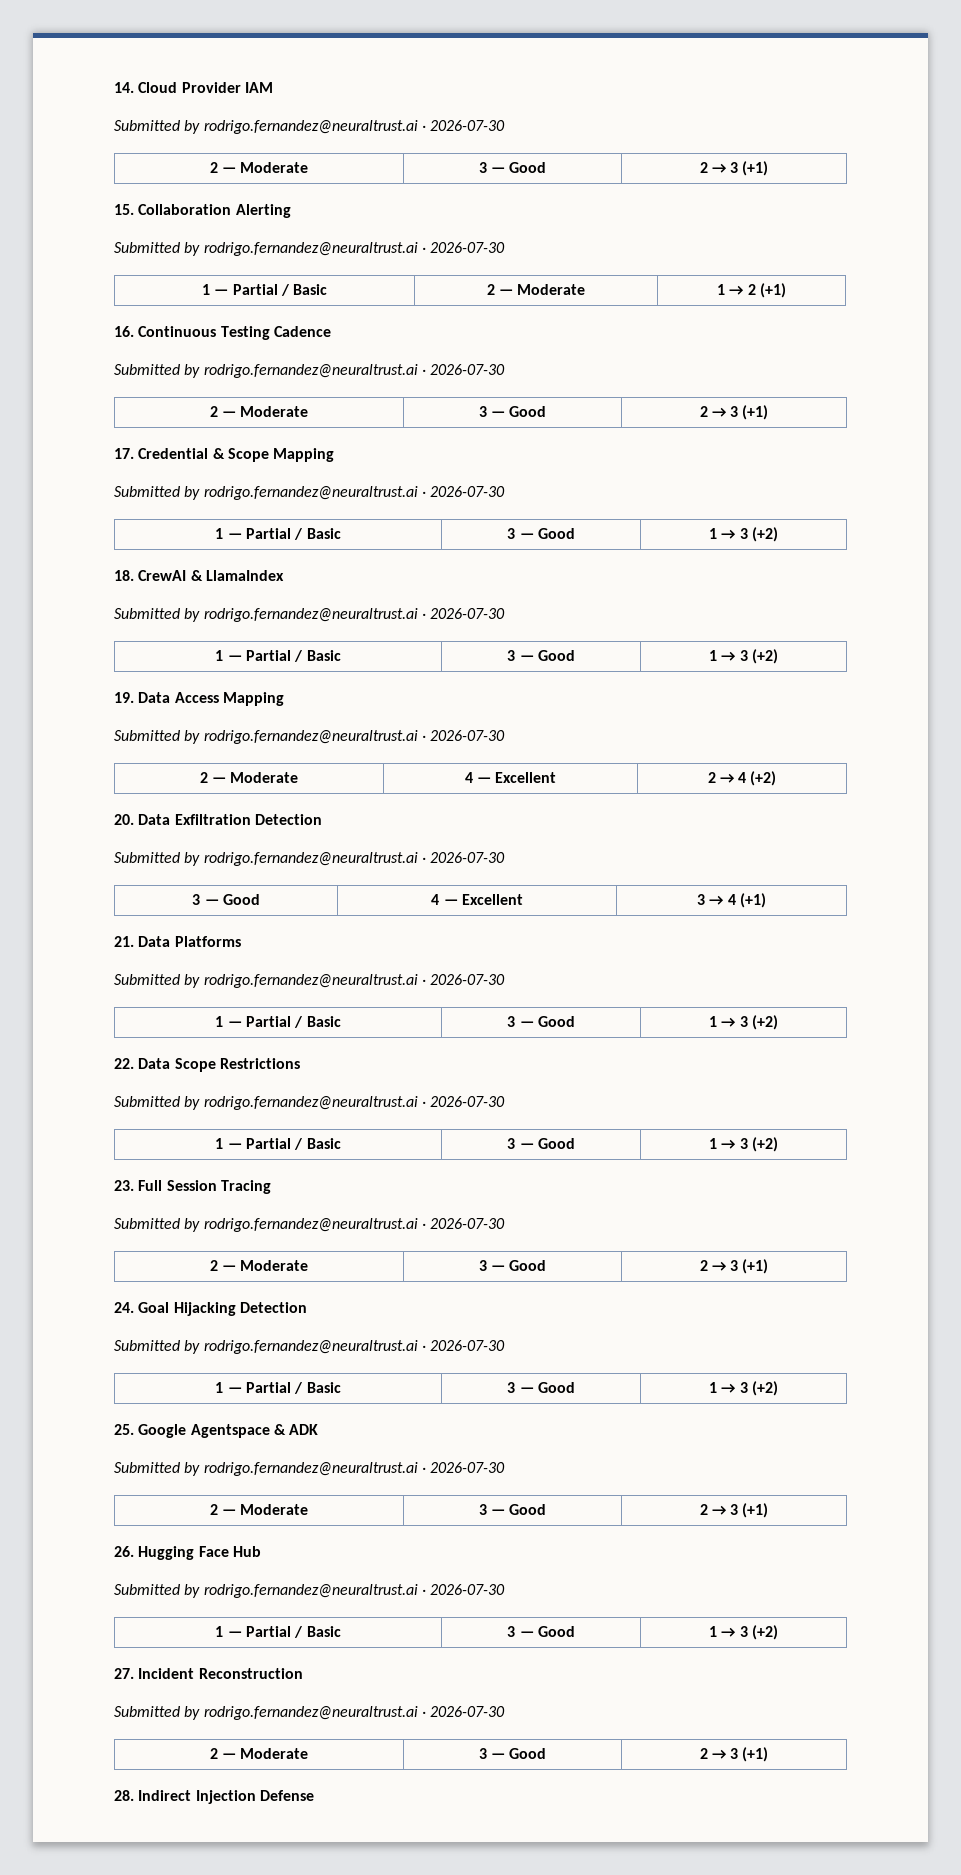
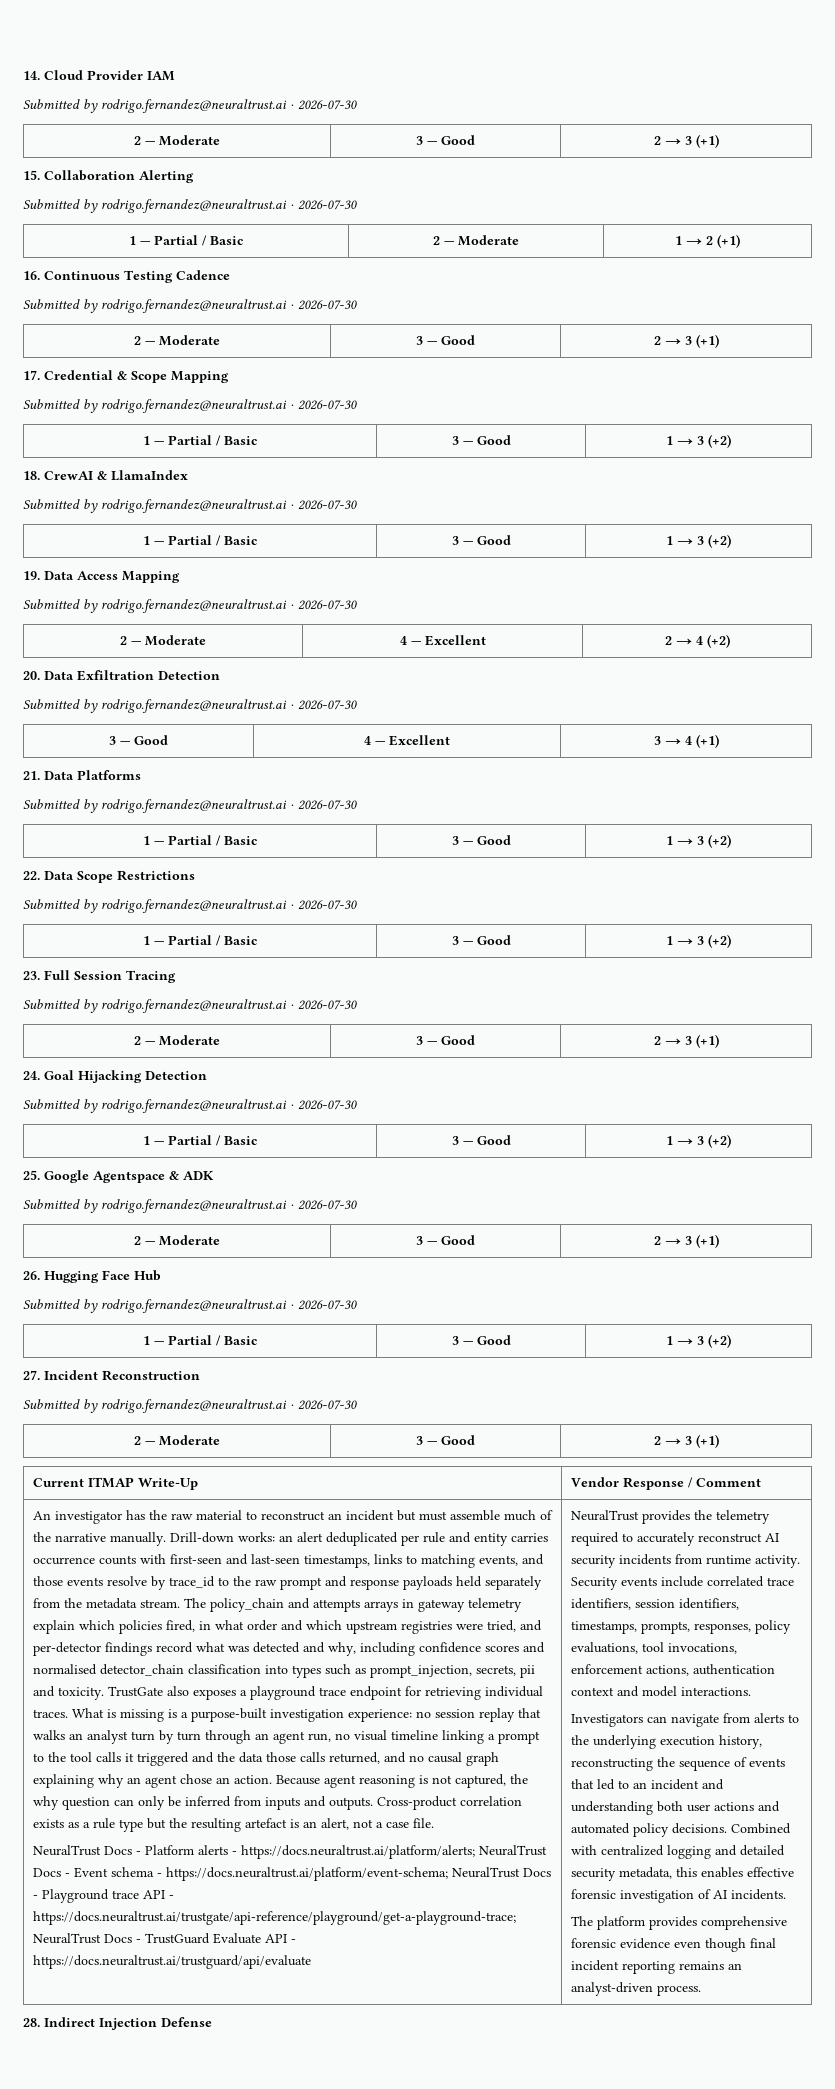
+ Current ITMAP Write-Up | Vendor Response / Comment
+ An investigator has the raw material to reconstruct an incident but must assemble much of the narrative manually. Drill-down works: an alert deduplicated per rule and entity carries occurrence counts with first-seen and last-seen timestamps, links to matching events, and those events resolve by trace_id to the raw prompt and response payloads held separately from the metadata stream. The policy_chain and attempts arrays in gateway telemetry explain which policies fired, in what order and which upstream registries were tried, and per-detector findings record what was detected and why, including confidence scores and normalised detector_chain classification into types such as prompt_injection, secrets, pii and toxicity. TrustGate also exposes a playground trace endpoint for retrieving individual traces. What is missing is a purpose-built investigation experience: no session replay that walks an analyst turn by turn through an agent run, no visual timeline linking a prompt to the tool calls it triggered and the data those calls returned, and no causal graph explaining why an agent chose an action. Because agent reasoning is not captured, the why question can only be inferred from inputs and outputs. Cross-product correlation exists as a rule type but the resulting artefact is an alert, not a case file.
+ NeuralTrust Docs - Platform alerts - https://docs.neuraltrust.ai/platform/alerts; NeuralTrust Docs - Event schema - https://docs.neuraltrust.ai/platform/event-schema; NeuralTrust Docs - Playground trace API - https://docs.neuraltrust.ai/trustgate/api-reference/playground/get-a-playground-trace; NeuralTrust Docs - TrustGuard Evaluate API - https://docs.neuraltrust.ai/trustguard/api/evaluate | NeuralTrust provides the telemetry required to accurately reconstruct AI security incidents from runtime activity. Security events include correlated trace identifiers, session identifiers, timestamps, prompts, responses, policy evaluations, tool invocations, enforcement actions, authentication context and model interactions.
+ Investigators can navigate from alerts to the underlying execution history, reconstructing the sequence of events that led to an incident and understanding both user actions and automated policy decisions. Combined with centralized logging and detailed security metadata, this enables effective forensic investigation of AI incidents.
+ The platform provides comprehensive forensic evidence even though final incident reporting remains an analyst-driven process.

